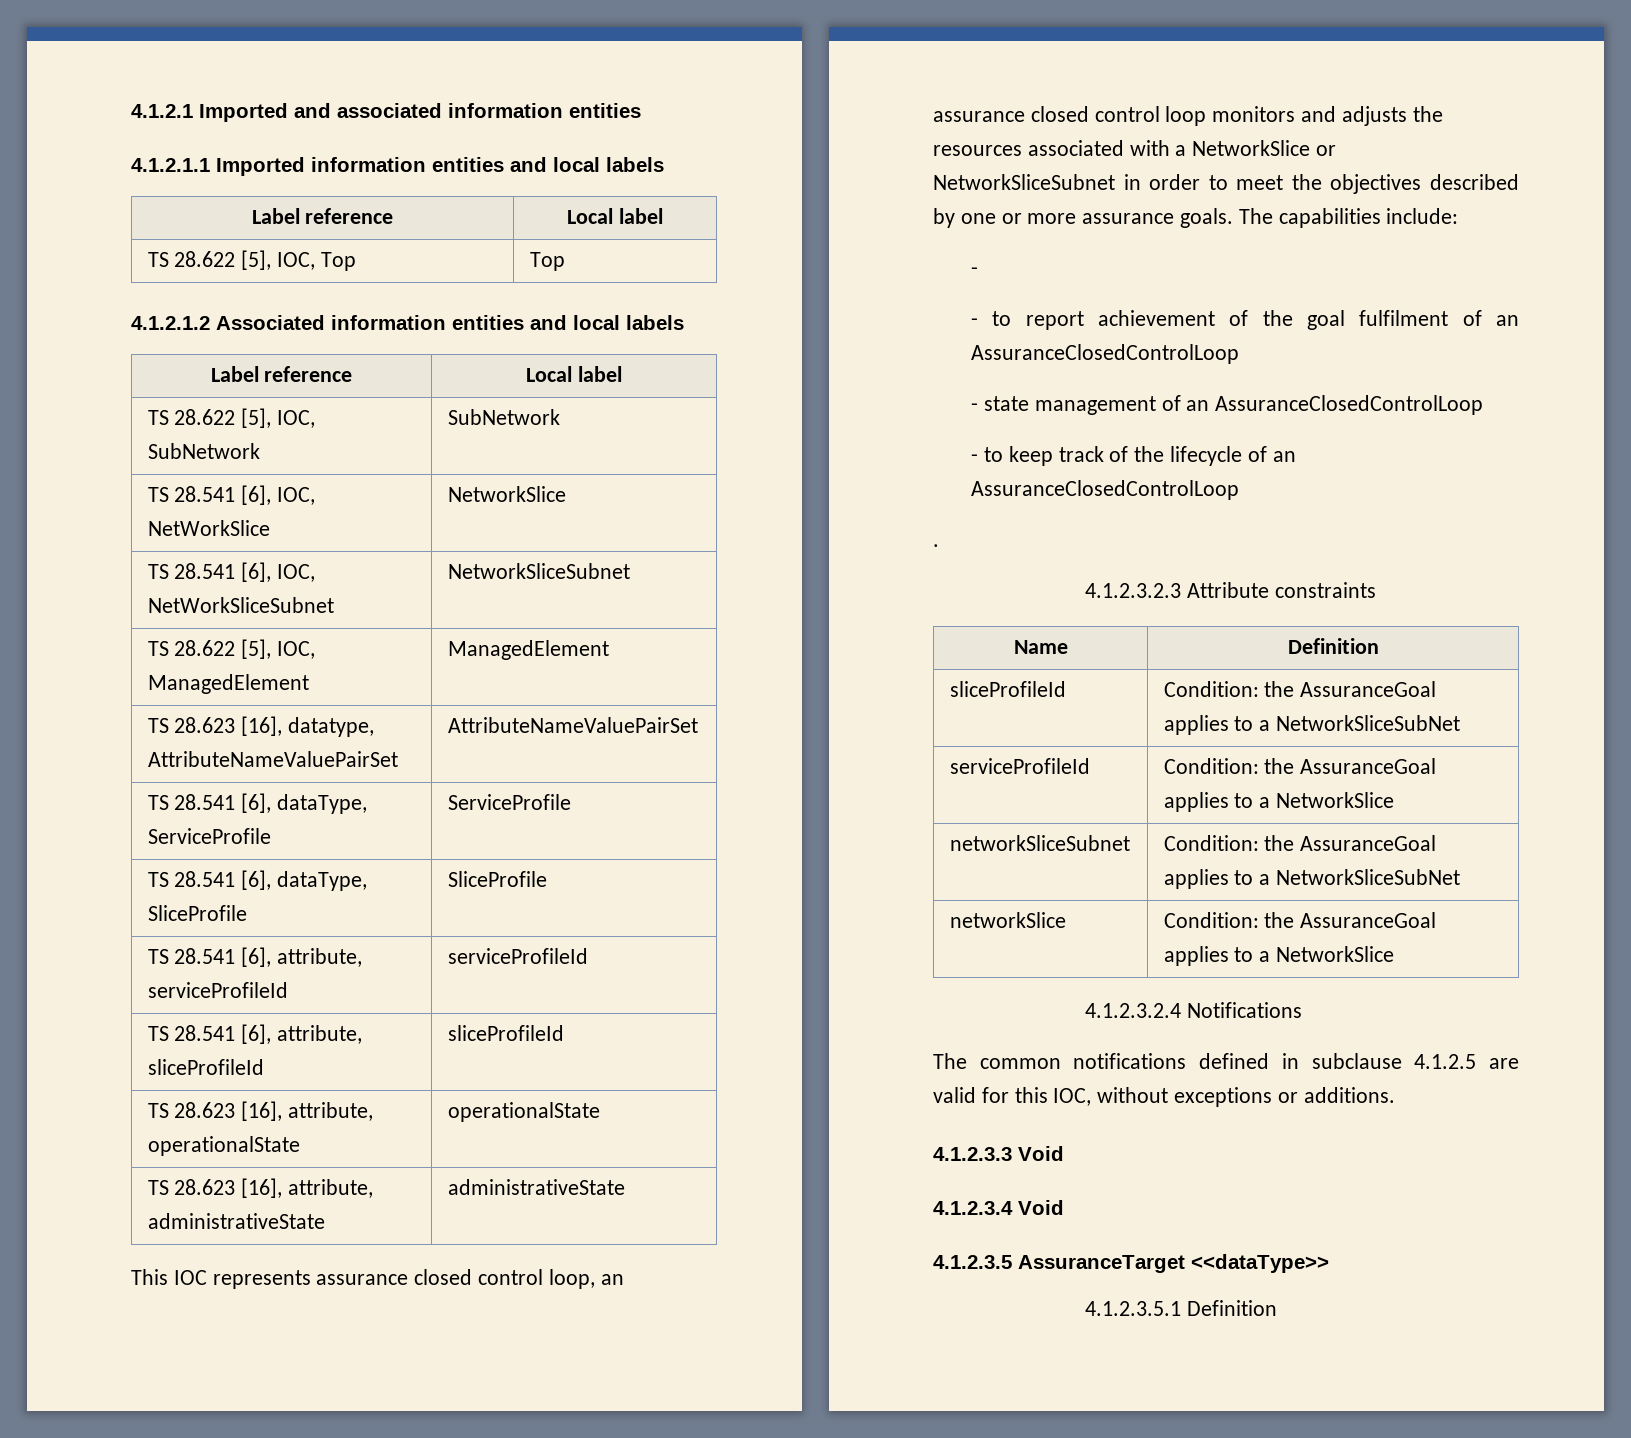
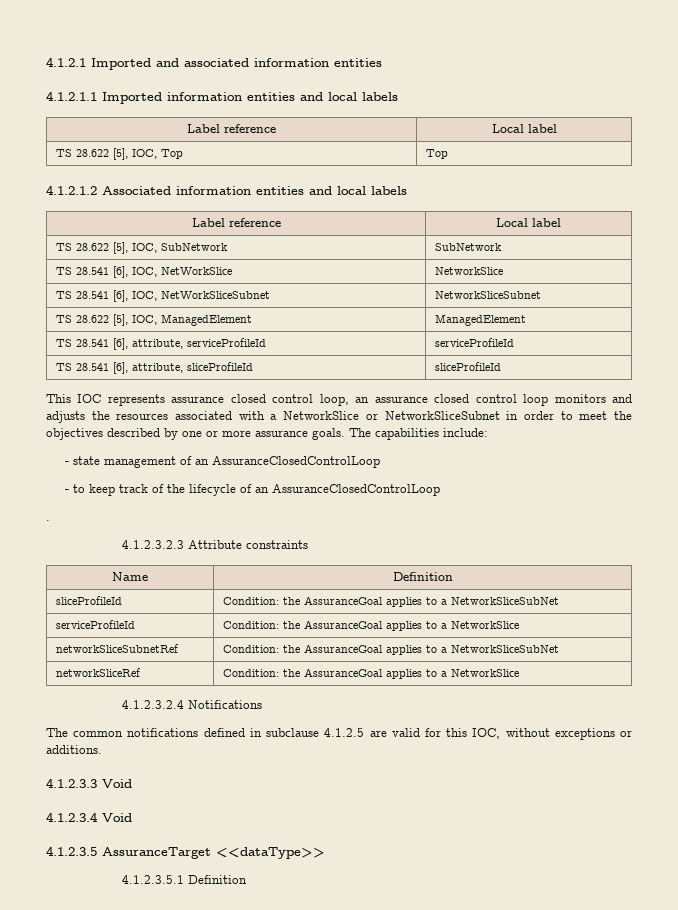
- TS 28.623 [16], datatype, AttributeNameValuePairSet | AttributeNameValuePairSet
- TS 28.541 [6], dataType, ServiceProfile | ServiceProfile
- TS 28.541 [6], dataType, SliceProfile | SliceProfile
- TS 28.623 [16], attribute, operationalState | operationalState
- TS 28.623 [16], attribute, administrativeState | administrativeState
  The capabilities include:
- -
- - to report achievement of the goal fulfilment of an AssuranceClosedControlLoop
- networkSliceSubnet | Condition: the AssuranceGoal applies to a NetworkSliceSubNet
- networkSlice | Condition: the AssuranceGoal applies to a NetworkSlice
+ networkSliceSubnetRef | Condition: the AssuranceGoal applies to a NetworkSliceSubNet
+ networkSliceRef | Condition: the AssuranceGoal applies to a NetworkSlice

